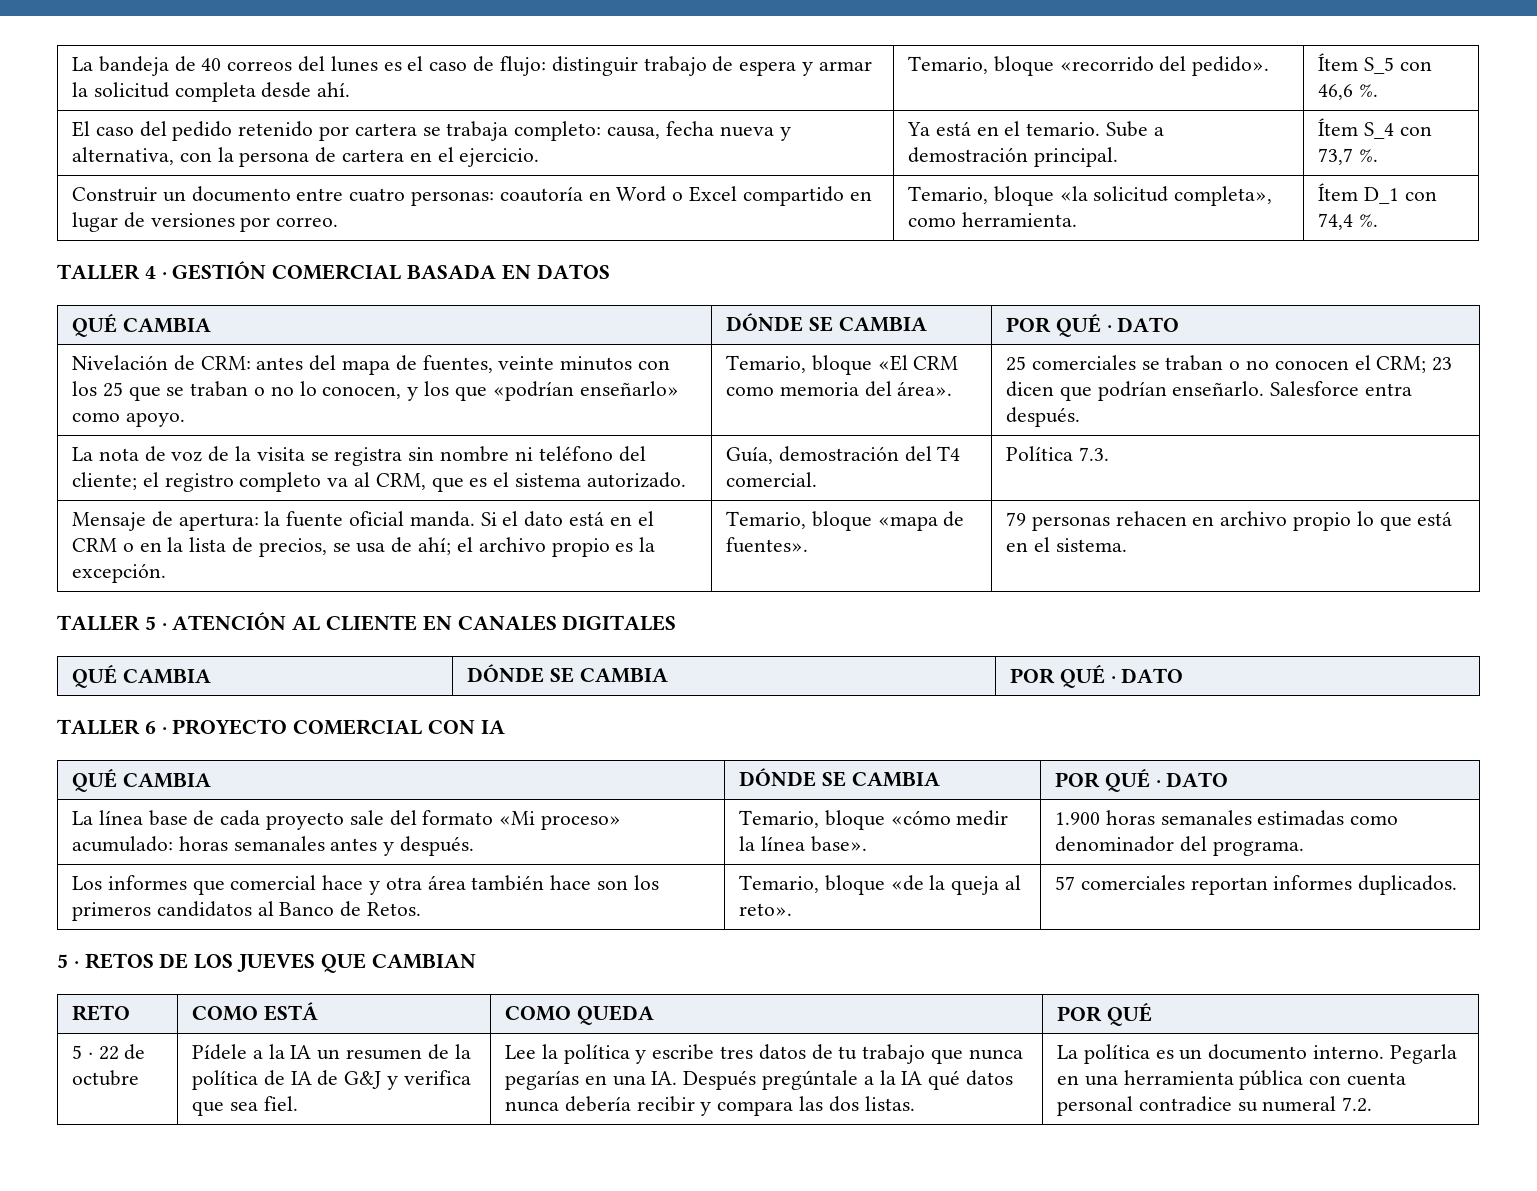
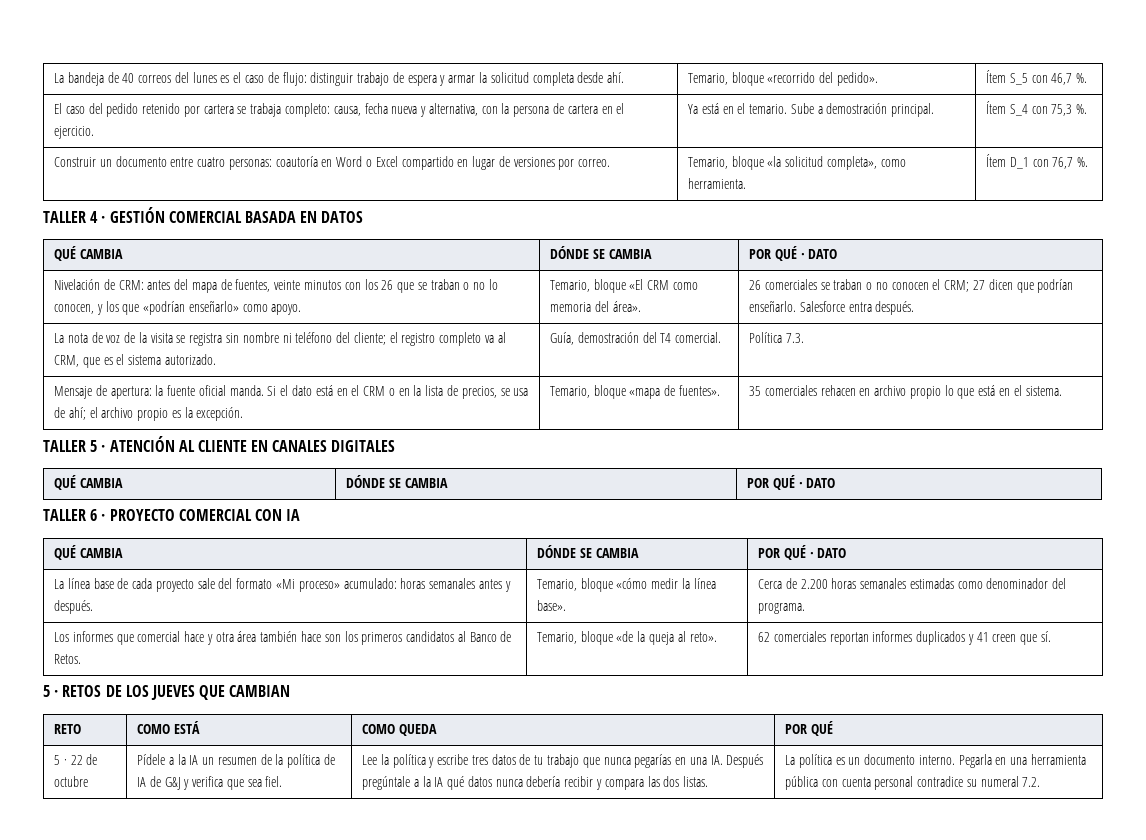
- La bandeja de 40 correos del lunes es el caso de flujo: distinguir trabajo de espera y armar la solicitud completa desde ahí. | Temario, bloque «recorrido del pedido». | Ítem S_5 con 46,6 %.
+ La bandeja de 40 correos del lunes es el caso de flujo: distinguir trabajo de espera y armar la solicitud completa desde ahí. | Temario, bloque «recorrido del pedido». | Ítem S_5 con 46,7 %.
- El caso del pedido retenido por cartera se trabaja completo: causa, fecha nueva y alternativa, con la persona de cartera en el ejercicio. | Ya está en el temario. Sube a demostración principal. | Ítem S_4 con 73,7 %.
+ El caso del pedido retenido por cartera se trabaja completo: causa, fecha nueva y alternativa, con la persona de cartera en el ejercicio. | Ya está en el temario. Sube a demostración principal. | Ítem S_4 con 75,3 %.
- Construir un documento entre cuatro personas: coautoría en Word o Excel compartido en lugar de versiones por correo. | Temario, bloque «la solicitud completa», como herramienta. | Ítem D_1 con 74,4 %.
+ Construir un documento entre cuatro personas: coautoría en Word o Excel compartido en lugar de versiones por correo. | Temario, bloque «la solicitud completa», como herramienta. | Ítem D_1 con 76,7 %.
- Nivelación de CRM: antes del mapa de fuentes, veinte minutos con los 25 que se traban o no lo conocen, y los que «podrían enseñarlo» como apoyo.
+ Nivelación de CRM: antes del mapa de fuentes, veinte minutos con los 26 que se traban o no lo conocen, y los que «podrían enseñarlo» como apoyo.
- 25 comerciales se traban o no conocen el CRM; 23 dicen que podrían enseñarlo.
+ 26 comerciales se traban o no conocen el CRM; 27 dicen que podrían enseñarlo.
- 79 personas rehacen en archivo propio lo que está en el sistema.
+ 35 comerciales rehacen en archivo propio lo que está en el sistema.
- La línea base de cada proyecto sale del formato «Mi proceso» acumulado: horas semanales antes y después. | Temario, bloque «cómo medir la línea base». | 1.900 horas semanales estimadas como denominador del programa.
+ La línea base de cada proyecto sale del formato «Mi proceso» acumulado: horas semanales antes y después. | Temario, bloque «cómo medir la línea base». | Cerca de 2.200 horas semanales estimadas como denominador del programa.
- Los informes que comercial hace y otra área también hace son los primeros candidatos al Banco de Retos. | Temario, bloque «de la queja al reto». | 57 comerciales reportan informes duplicados.
+ Los informes que comercial hace y otra área también hace son los primeros candidatos al Banco de Retos. | Temario, bloque «de la queja al reto». | 62 comerciales reportan informes duplicados y 41 creen que sí.

